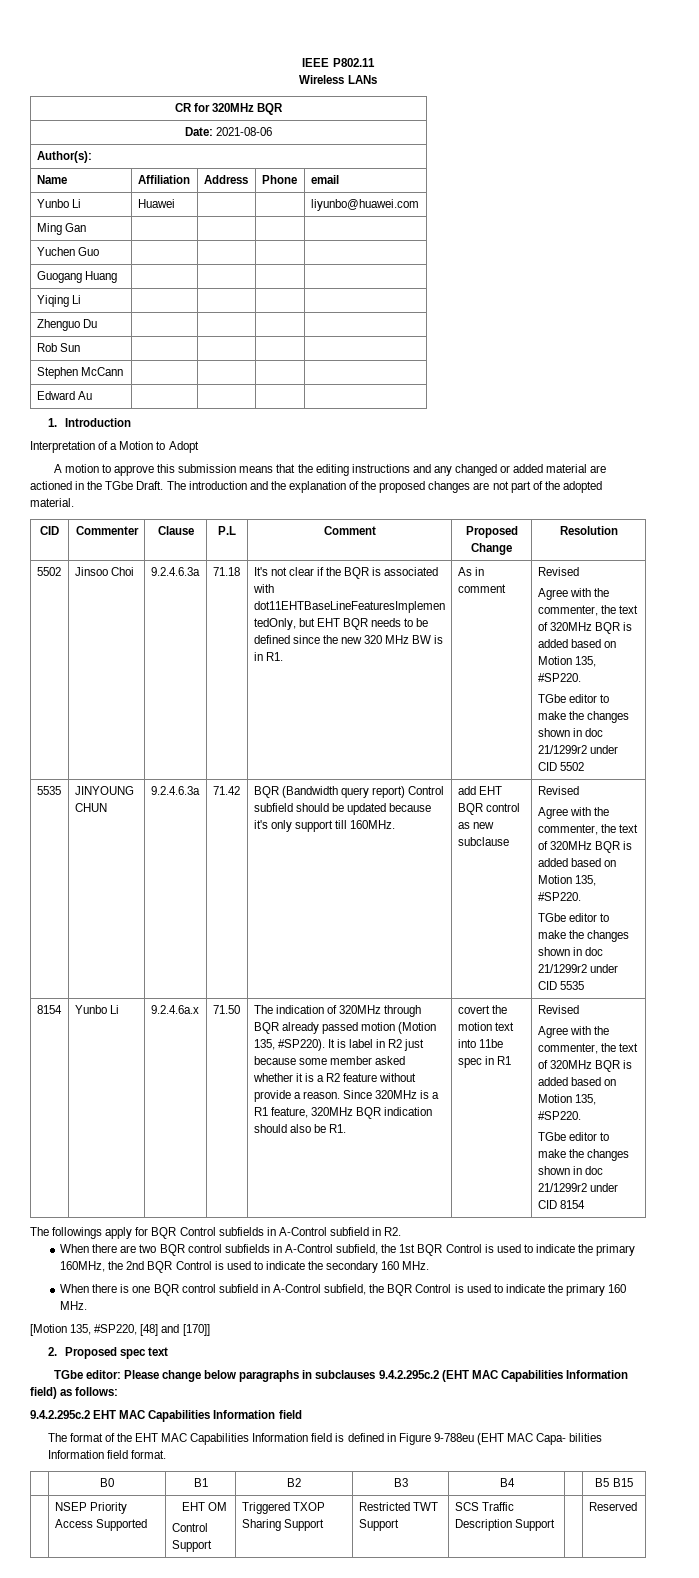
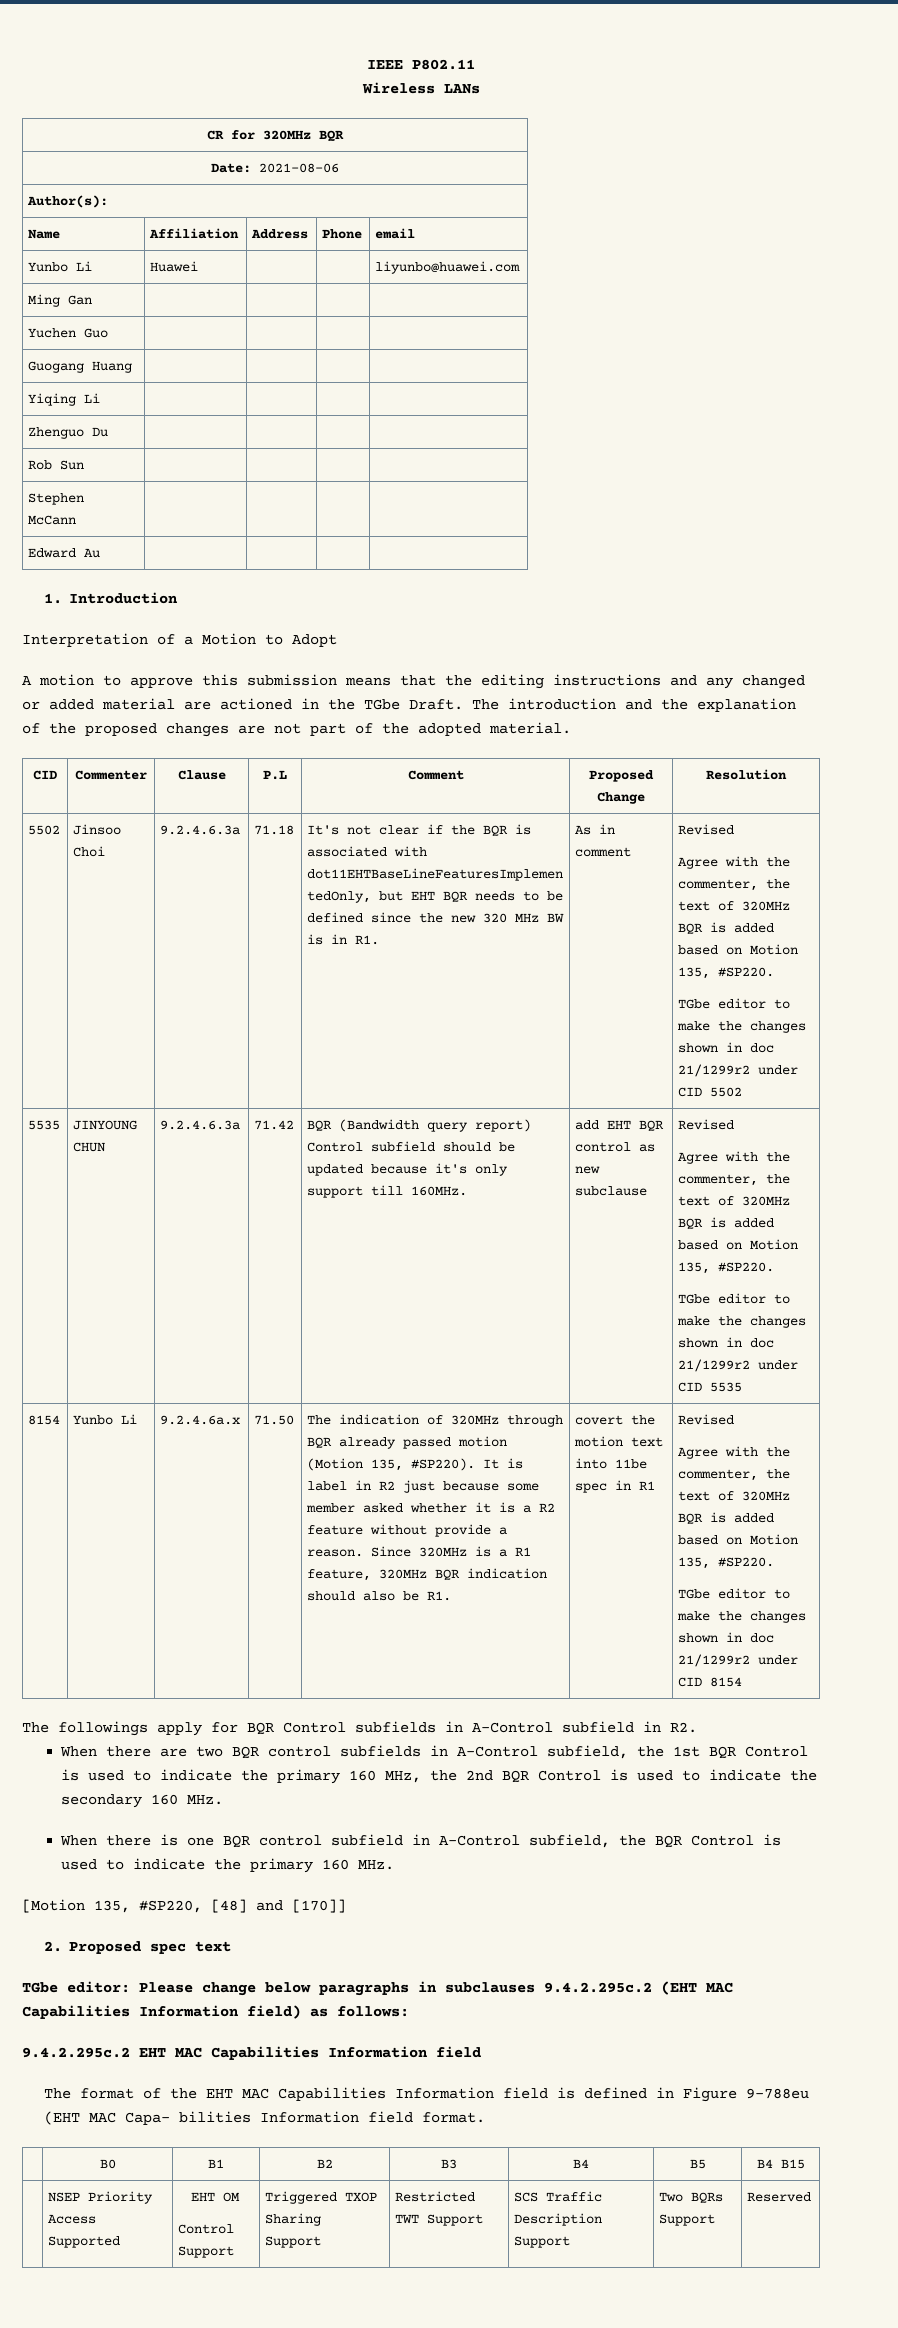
- When there are two BQR control subfields in A-Control subfield, the 1st BQR Control is used to indicate the primary 160MHz, the 2nd BQR Control is used to indicate the secondary 160 MHz.
+ When there are two BQR control subfields in A-Control subfield, the 1st BQR Control is used to indicate the primary 160 MHz, the 2nd BQR Control is used to indicate the secondary 160 MHz.
- | B0 | B1 | B2 | B3 | B4 | | B5 B15
+ | B0 | B1 | B2 | B3 | B4 | B5 | B4 B15
  | NSEP Priority Access Supported | EHT OM
- Control Support | Triggered TXOP Sharing Support | Restricted TWT Support | SCS Traffic Description Support | | Reserved
+ Control Support | Triggered TXOP Sharing Support | Restricted TWT Support | SCS Traffic Description Support | Two BQRs Support | Reserved

